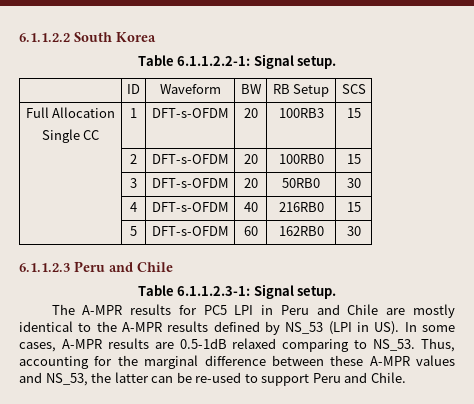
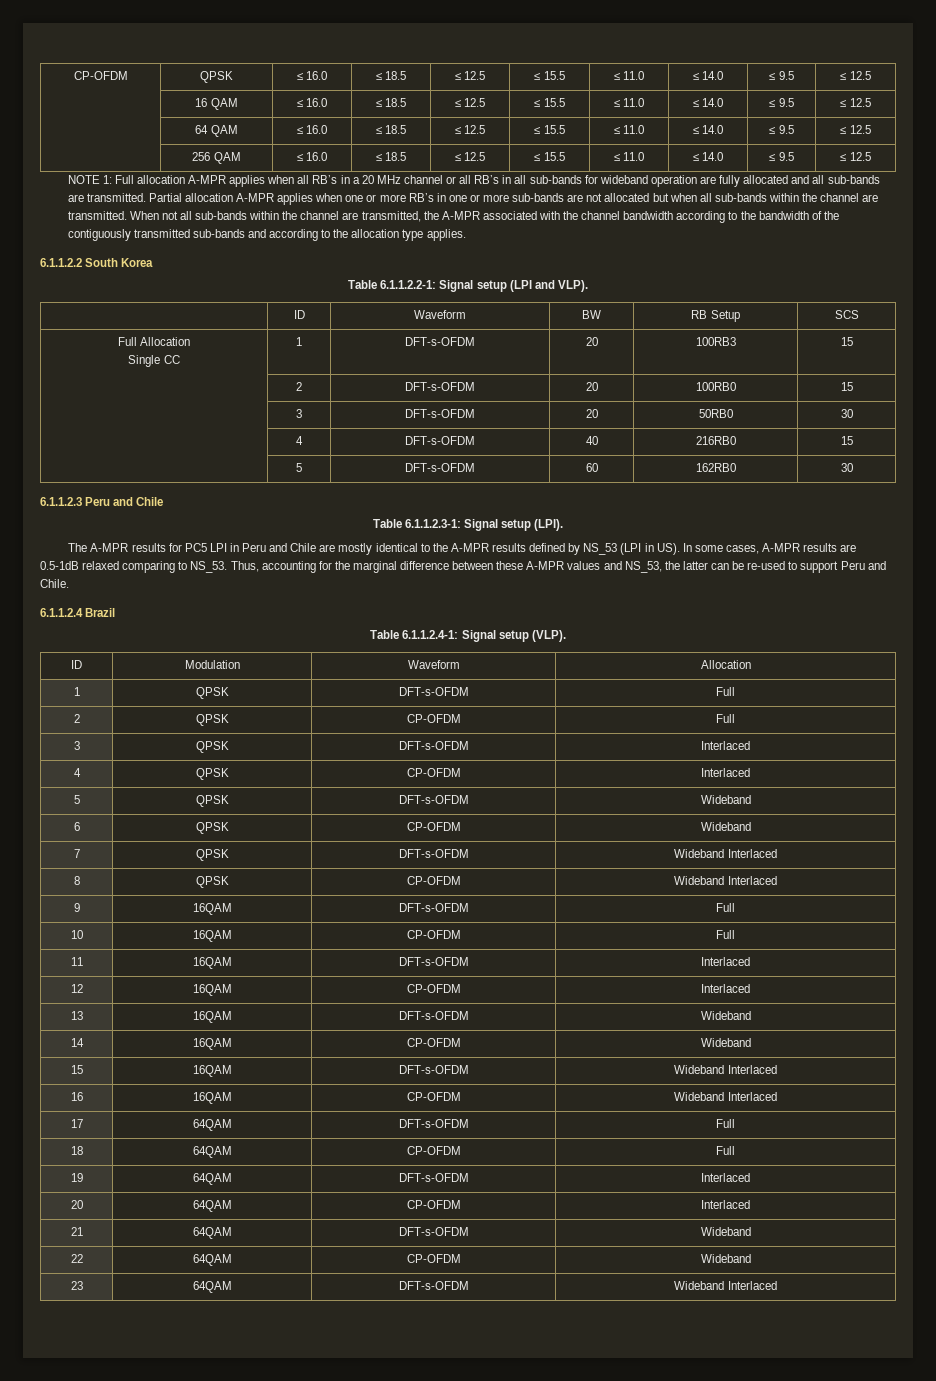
+ CP-OFDM | QPSK | ≤ 16.0 | ≤ 18.5 | ≤ 12.5 | ≤ 15.5 | ≤ 11.0 | ≤ 14.0 | ≤ 9.5 | ≤ 12.5
+ | 16 QAM | ≤ 16.0 | ≤ 18.5 | ≤ 12.5 | ≤ 15.5 | ≤ 11.0 | ≤ 14.0 | ≤ 9.5 | ≤ 12.5
+ | 64 QAM | ≤ 16.0 | ≤ 18.5 | ≤ 12.5 | ≤ 15.5 | ≤ 11.0 | ≤ 14.0 | ≤ 9.5 | ≤ 12.5
+ | 256 QAM | ≤ 16.0 | ≤ 18.5 | ≤ 12.5 | ≤ 15.5 | ≤ 11.0 | ≤ 14.0 | ≤ 9.5 | ≤ 12.5
+ NOTE 1: Full allocation A-MPR applies when all RB’s in a 20 MHz channel or all RB’s in all sub-bands for wideband operation are fully allocated and all sub-bands are transmitted. Partial allocation A-MPR applies when one or more RB’s in one or more sub-bands are not allocated but when all sub-bands within the channel are transmitted. When not all sub-bands within the channel are transmitted, the A-MPR associated with the channel bandwidth according to the bandwidth of the contiguously transmitted sub-bands and according to the allocation type applies.
- Table 6.1.1.2.2-1: Signal setup.
+ Table 6.1.1.2.2-1: Signal setup (LPI and VLP).
- Table 6.1.1.2.3-1: Signal setup.
+ Table 6.1.1.2.3-1: Signal setup (LPI).
+ 6.1.1.2.4 Brazil
+ Table 6.1.1.2.4-1: Signal setup (VLP).
+ ID | Modulation | Waveform | Allocation
+ 1 | QPSK | DFT-s-OFDM | Full
+ 2 | QPSK | CP-OFDM | Full
+ 3 | QPSK | DFT-s-OFDM | Interlaced
+ 4 | QPSK | CP-OFDM | Interlaced
+ 5 | QPSK | DFT-s-OFDM | Wideband
+ 6 | QPSK | CP-OFDM | Wideband
+ 7 | QPSK | DFT-s-OFDM | Wideband Interlaced
+ 8 | QPSK | CP-OFDM | Wideband Interlaced
+ 9 | 16QAM | DFT-s-OFDM | Full
+ 10 | 16QAM | CP-OFDM | Full
+ 11 | 16QAM | DFT-s-OFDM | Interlaced
+ 12 | 16QAM | CP-OFDM | Interlaced
+ 13 | 16QAM | DFT-s-OFDM | Wideband
+ 14 | 16QAM | CP-OFDM | Wideband
+ 15 | 16QAM | DFT-s-OFDM | Wideband Interlaced
+ 16 | 16QAM | CP-OFDM | Wideband Interlaced
+ 17 | 64QAM | DFT-s-OFDM | Full
+ 18 | 64QAM | CP-OFDM | Full
+ 19 | 64QAM | DFT-s-OFDM | Interlaced
+ 20 | 64QAM | CP-OFDM | Interlaced
+ 21 | 64QAM | DFT-s-OFDM | Wideband
+ 22 | 64QAM | CP-OFDM | Wideband
+ 23 | 64QAM | DFT-s-OFDM | Wideband Interlaced

